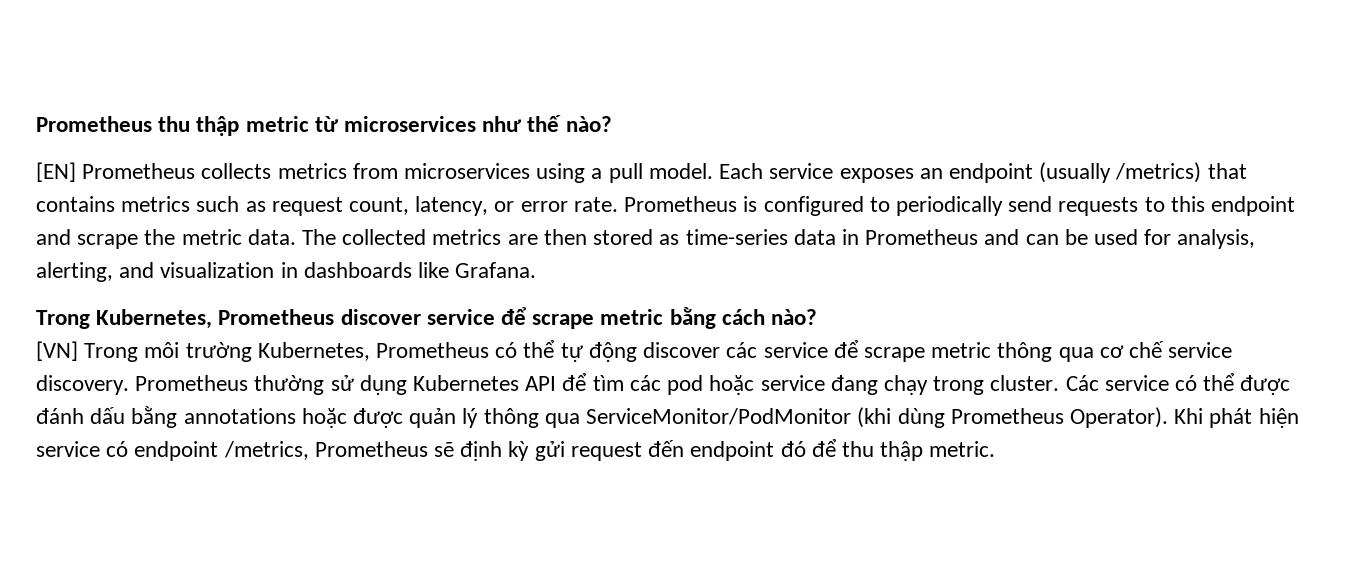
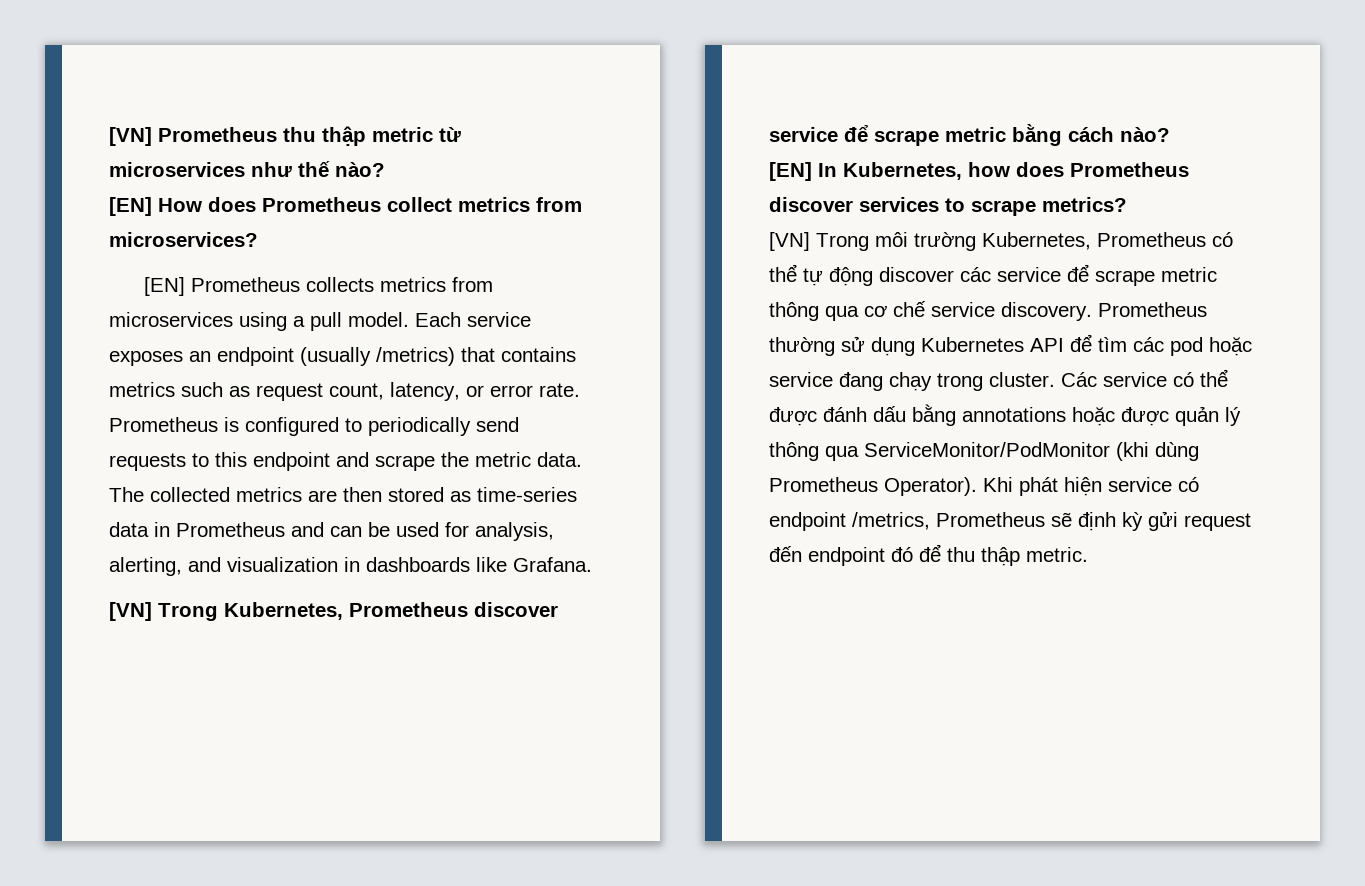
- Prometheus thu thập metric từ microservices như thế nào?
+ [VN] Prometheus thu thập metric từ microservices như thế nào?
+ [EN] How does Prometheus collect metrics from microservices?
- Trong Kubernetes, Prometheus discover service để scrape metric bằng cách nào?
+ [VN] Trong Kubernetes, Prometheus discover service để scrape metric bằng cách nào?
+ [EN] In Kubernetes, how does Prometheus discover services to scrape metrics?

